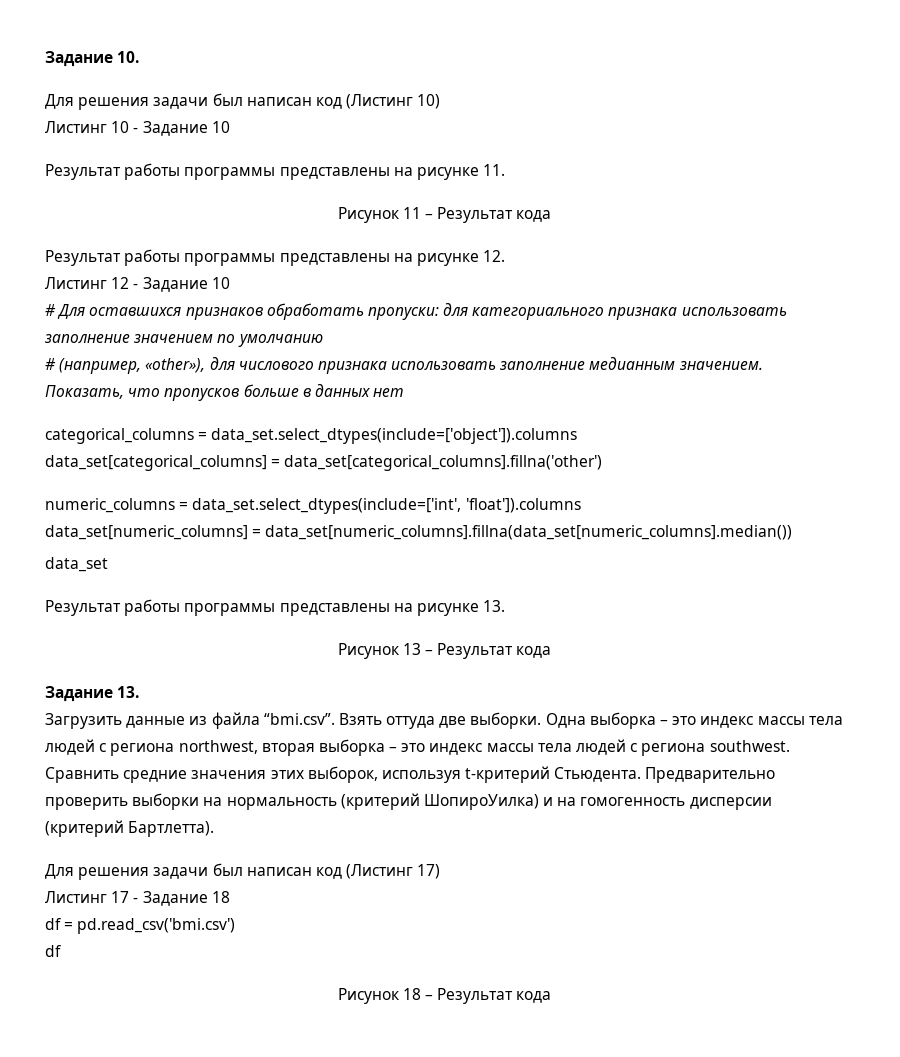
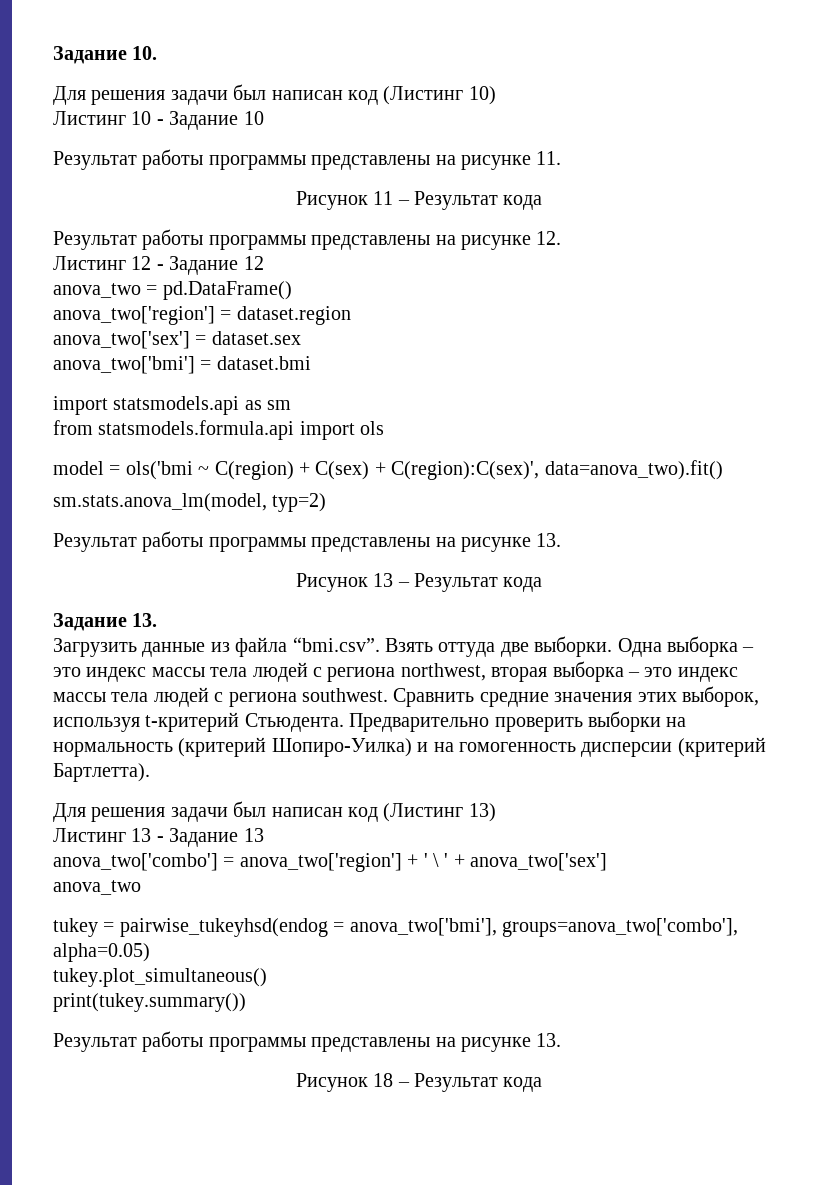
- Листинг 12 - Задание 10
- # Для оставшихся признаков обработать пропуски: для категориального признака использовать заполнение значением по умолчанию
- # (например, «other»), для числового признака использовать заполнение медианным значением. Показать, что пропусков больше в данных нет
- categorical_columns = data_set.select_dtypes(include=['object']).columns
- data_set[categorical_columns] = data_set[categorical_columns].fillna('other')
- numeric_columns = data_set.select_dtypes(include=['int', 'float']).columns
- data_set[numeric_columns] = data_set[numeric_columns].fillna(data_set[numeric_columns].median())
- data_set
+ Листинг 12 - Задание 12
+ anova_two = pd.DataFrame()
+ anova_two['region'] = dataset.region
+ anova_two['sex'] = dataset.sex
+ anova_two['bmi'] = dataset.bmi
+ import statsmodels.api as sm
+ from statsmodels.formula.api import ols
+ model = ols('bmi ~ C(region) + C(sex) + C(region):C(sex)', data=anova_two).fit()
+ sm.stats.anova_lm(model, typ=2)
- Предварительно проверить выборки на нормальность (критерий ШопироУилка) и на гомогенность дисперсии (критерий Бартлетта).
+ Предварительно проверить выборки на нормальность (критерий Шопиро-Уилка) и на гомогенность дисперсии (критерий Бартлетта).
- Для решения задачи был написан код (Листинг 17)
- Листинг 17 - Задание 18
- df = pd.read_csv('bmi.csv')
- df
+ Для решения задачи был написан код (Листинг 13)
+ Листинг 13 - Задание 13
+ anova_two['combo'] = anova_two['region'] + ' \ ' + anova_two['sex']
+ anova_two
+ tukey = pairwise_tukeyhsd(endog = anova_two['bmi'], groups=anova_two['combo'], alpha=0.05)
+ tukey.plot_simultaneous()
+ print(tukey.summary())
+ Результат работы программы представлены на рисунке 13.

